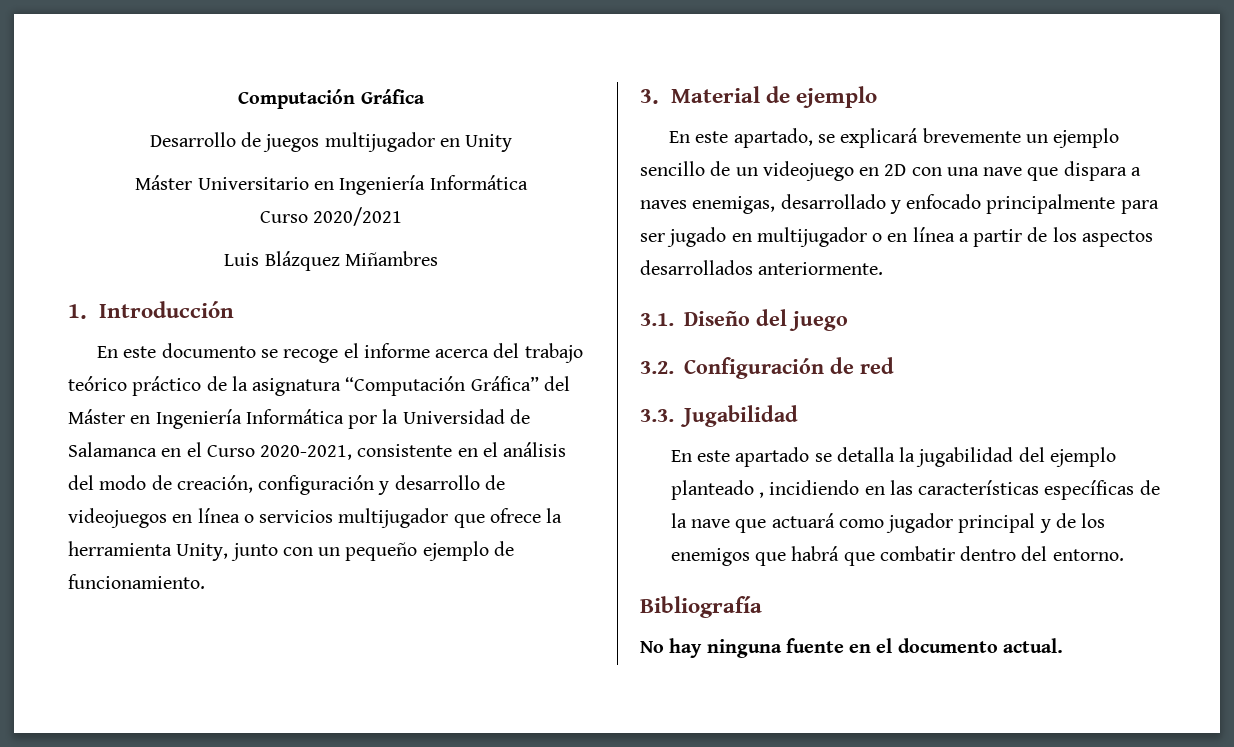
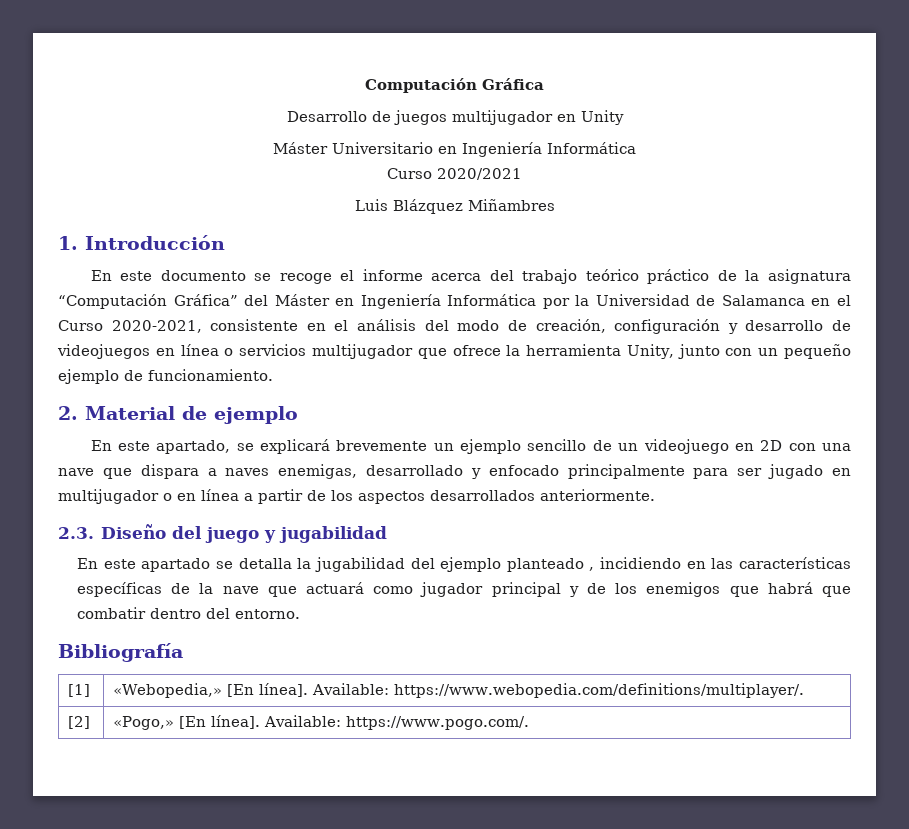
- 3. Material de ejemplo
+ 2. Material de ejemplo
- 3.1. Diseño del juego
- 3.2. Configuración de red
- 3.3. Jugabilidad
+ 2.3. Diseño del juego y jugabilidad
- No hay ninguna fuente en el documento actual.
+ [1] | «Webopedia,» [En línea]. Available: https://www.webopedia.com/definitions/multiplayer/.
+ [2] | «Pogo,» [En línea]. Available: https://www.pogo.com/.

